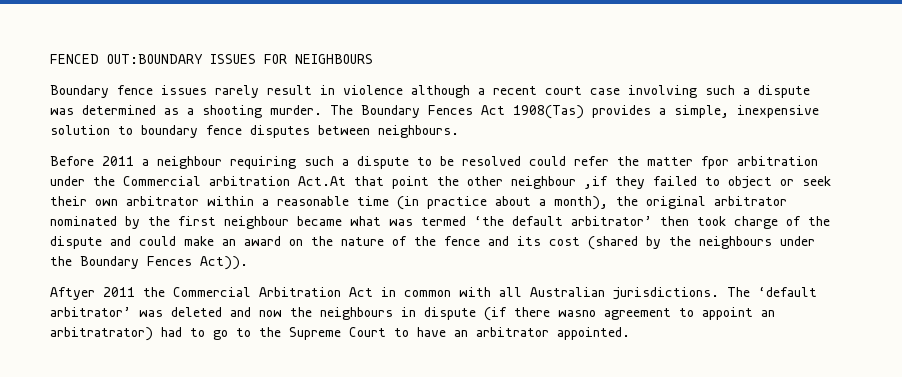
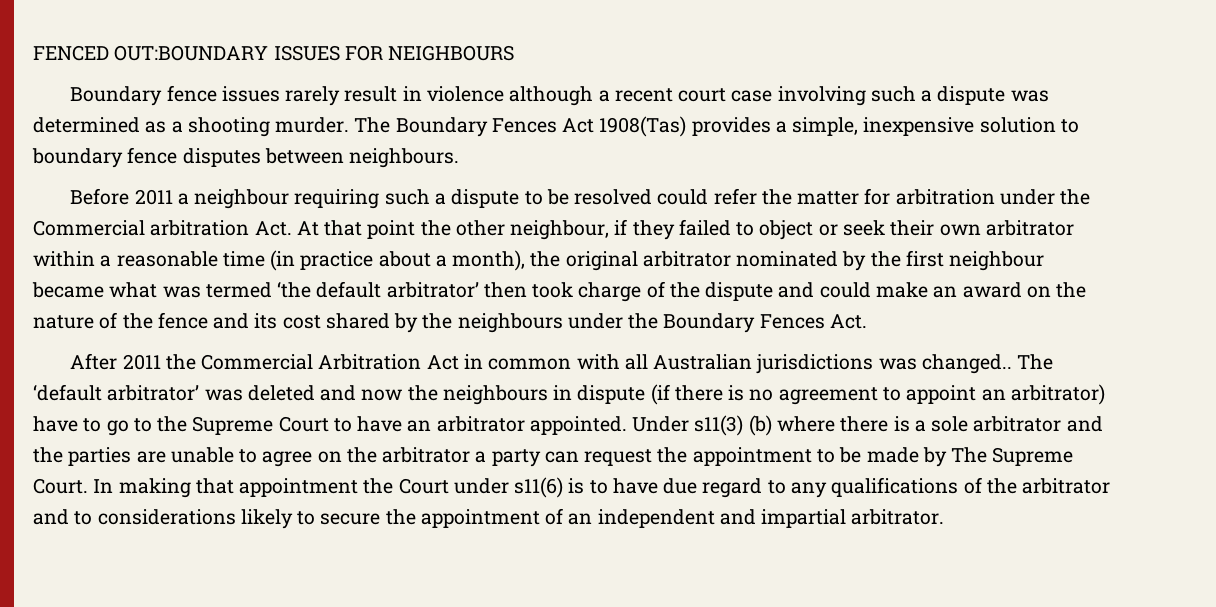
- Before 2011 a neighbour requiring such a dispute to be resolved could refer the matter fpor arbitration under the Commercial arbitration Act.At that point the other neighbour ,if they failed to object or seek their own arbitrator within a reasonable time (in practice about a month), the original arbitrator nominated by the first neighbour became what was termed ‘the default arbitrator’ then took charge of the dispute and could make an award on the nature of the fence and its cost (shared by the neighbours under the Boundary Fences Act)).
- Aftyer 2011 the Commercial Arbitration Act in common with all Australian jurisdictions.
+ Before 2011 a neighbour requiring such a dispute to be resolved could refer the matter for arbitration under the Commercial arbitration Act. At that point the other neighbour, if they failed to object or seek their own arbitrator within a reasonable time (in practice about a month), the original arbitrator nominated by the first neighbour became what was termed ‘the default arbitrator’ then took charge of the dispute and could make an award on the nature of the fence and its cost shared by the neighbours under the Boundary Fences Act.
+ After 2011 the Commercial Arbitration Act in common with all Australian jurisdictions was changed..
- The ‘default arbitrator’ was deleted and now the neighbours in dispute (if there wasno agreement to appoint an arbitratrator) had to go to the Supreme Court to have an arbitrator appointed.
+ The ‘default arbitrator’ was deleted and now the neighbours in dispute (if there is no agreement to appoint an arbitrator) have to go to the Supreme Court to have an arbitrator appointed.
+ Under s11(3) (b) where there is a sole arbitrator and the parties are unable to agree on the arbitrator a party can request the appointment to be made by The Supreme Court. In making that appointment the Court under s11(6) is to have due regard to any qualifications of the arbitrator and to considerations likely to secure the appointment of an independent and impartial arbitrator.

